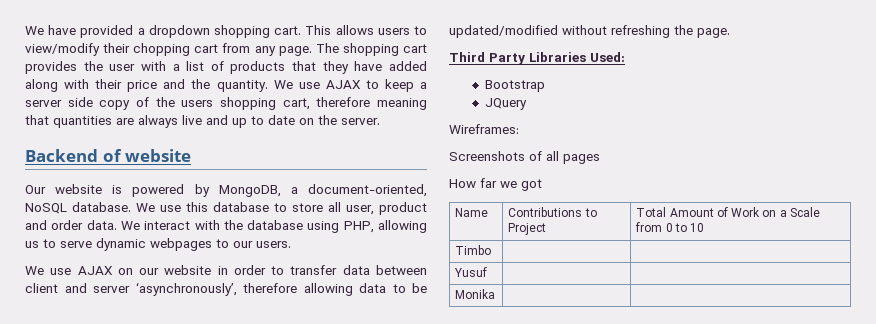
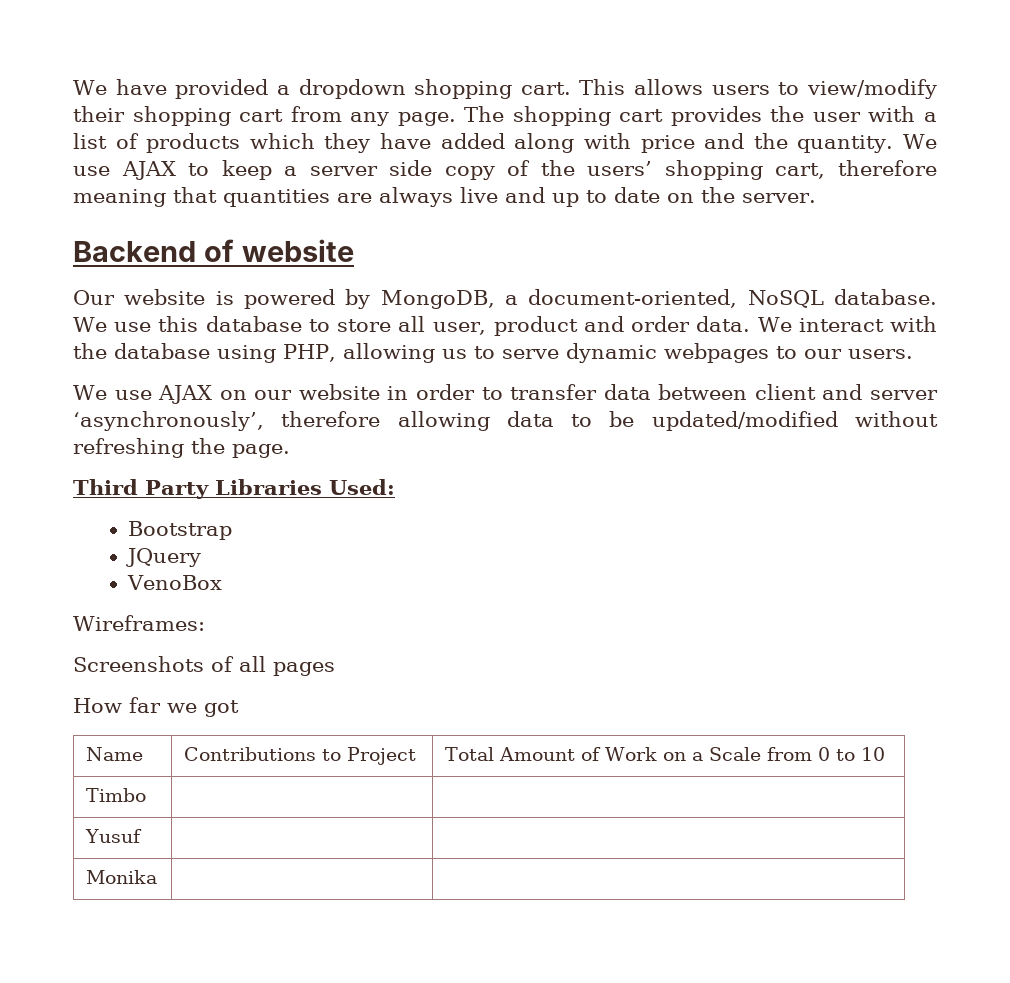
- This allows users to view/modify their chopping cart from any page.
+ This allows users to view/modify their shopping cart from any page.
- The shopping cart provides the user with a list of products that they have added along with their price and the quantity.
+ The shopping cart provides the user with a list of products which they have added along with price and the quantity.
- We use AJAX to keep a server side copy of the users shopping cart, therefore meaning that quantities are always live and up to date on the server.
+ We use AJAX to keep a server side copy of the users’ shopping cart, therefore meaning that quantities are always live and up to date on the server.
+ VenoBox

